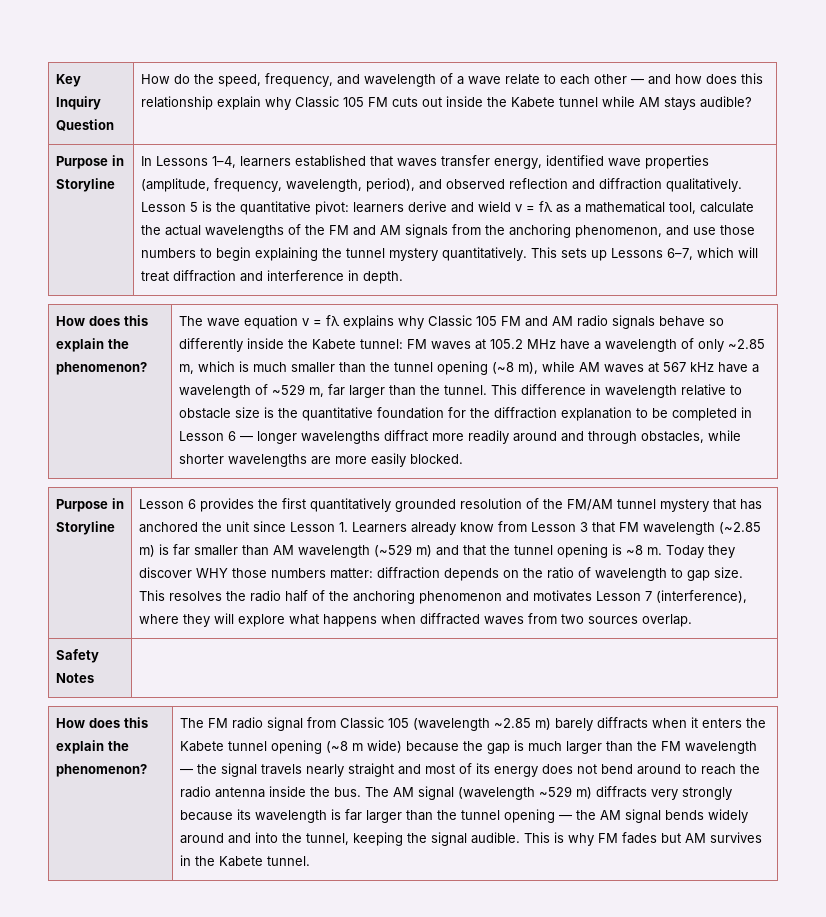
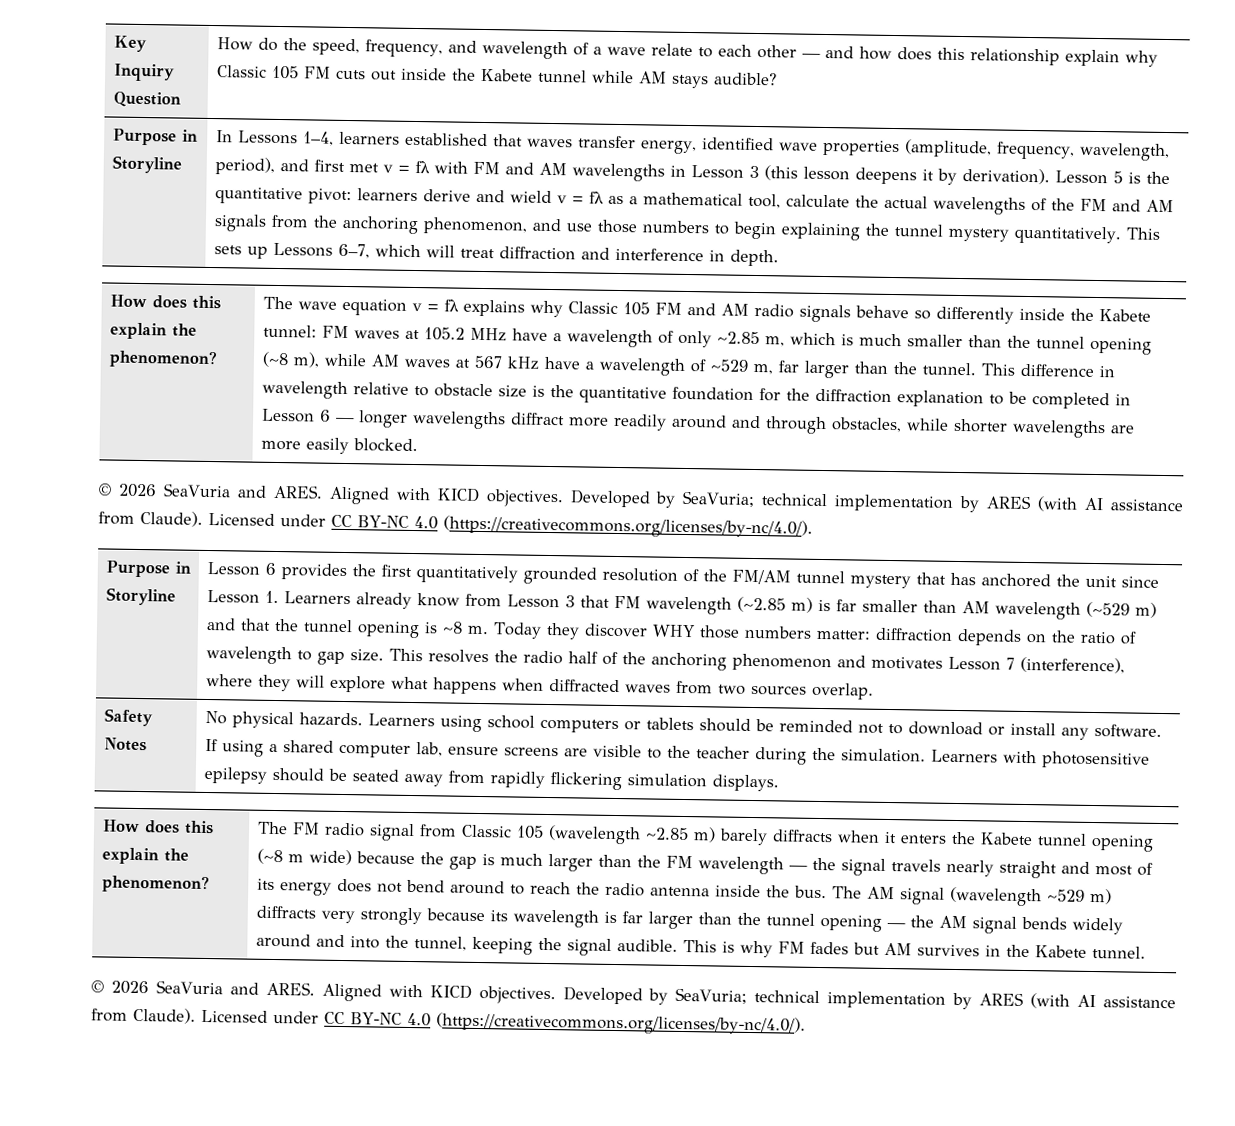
- In Lessons 1–4, learners established that waves transfer energy, identified wave properties (amplitude, frequency, wavelength, period), and observed reflection and diffraction qualitatively.
+ In Lessons 1–4, learners established that waves transfer energy, identified wave properties (amplitude, frequency, wavelength, period), and first met v = fλ with FM and AM wavelengths in Lesson 3 (this lesson deepens it by derivation).
  This difference in wavelength relative to obstacle size is the quantitative foundation for the diffraction explanation to be completed in Lesson 6 — longer wavelengths diffract more readily around and through obstacles, while shorter wavelengths are more easily blocked.
+ © 2026 SeaVuria and ARES. Aligned with KICD objectives. Developed by SeaVuria; technical implementation by ARES (with AI assistance from Claude). Licensed under CC BY-NC 4.0 (https://creativecommons.org/licenses/by-nc/4.0/).
+ No physical hazards. Learners using school computers or tablets should be reminded not to download or install any software. If using a shared computer lab, ensure screens are visible to the teacher during the simulation. Learners with photosensitive epilepsy should be seated away from rapidly flickering simulation displays.
  This is why FM fades but AM survives in the Kabete tunnel.
+ © 2026 SeaVuria and ARES. Aligned with KICD objectives. Developed by SeaVuria; technical implementation by ARES (with AI assistance from Claude). Licensed under CC BY-NC 4.0 (https://creativecommons.org/licenses/by-nc/4.0/).

